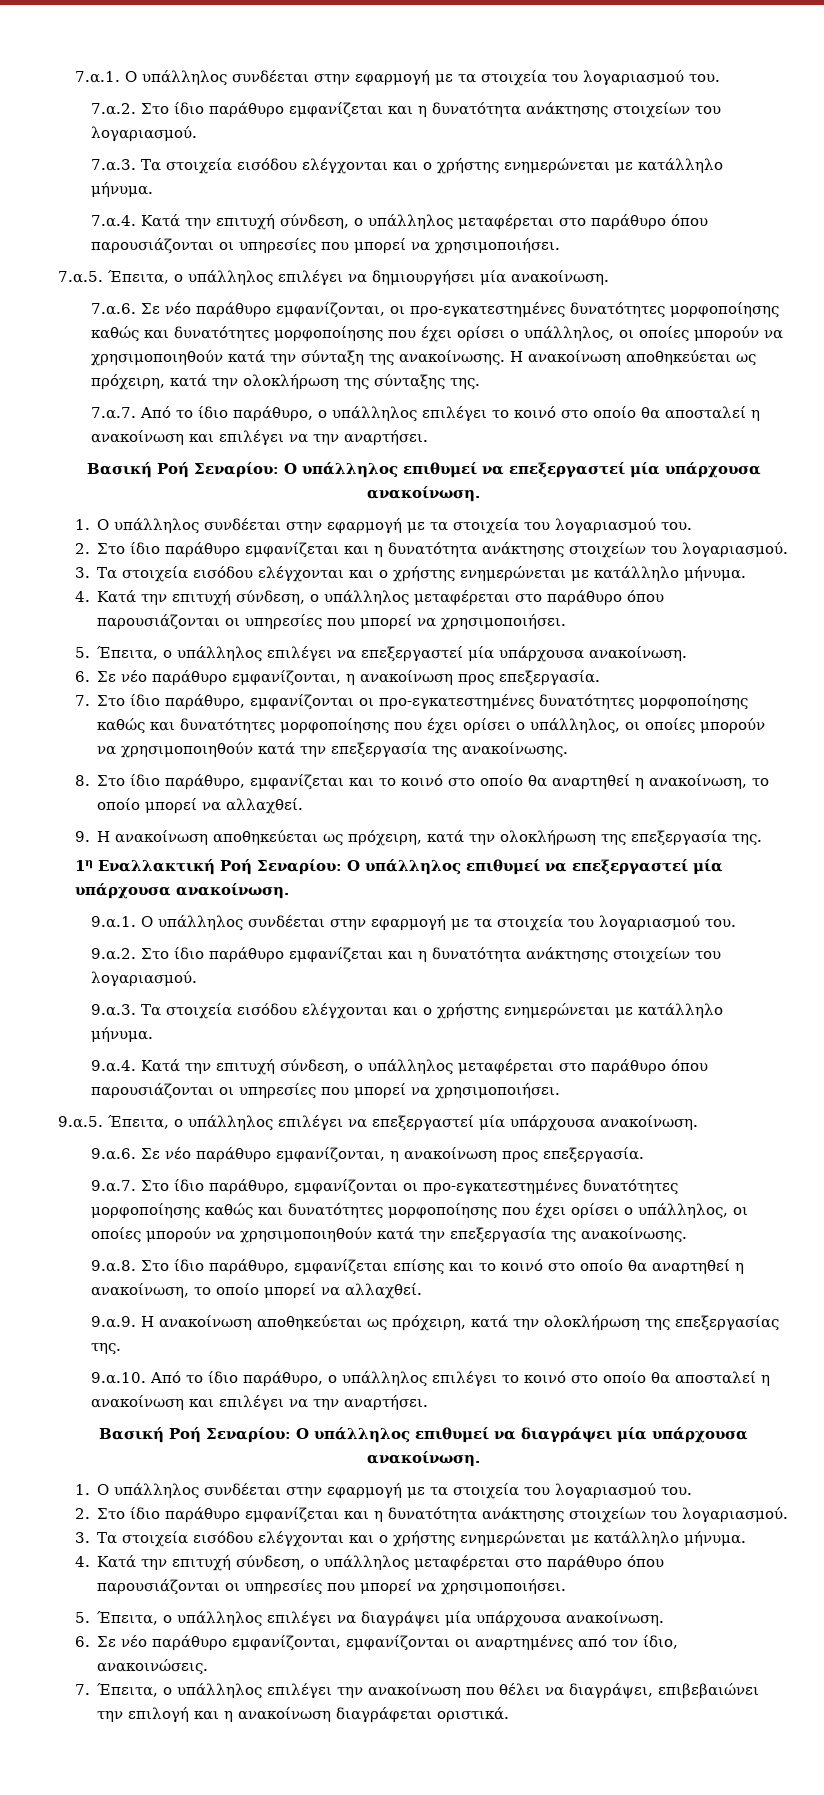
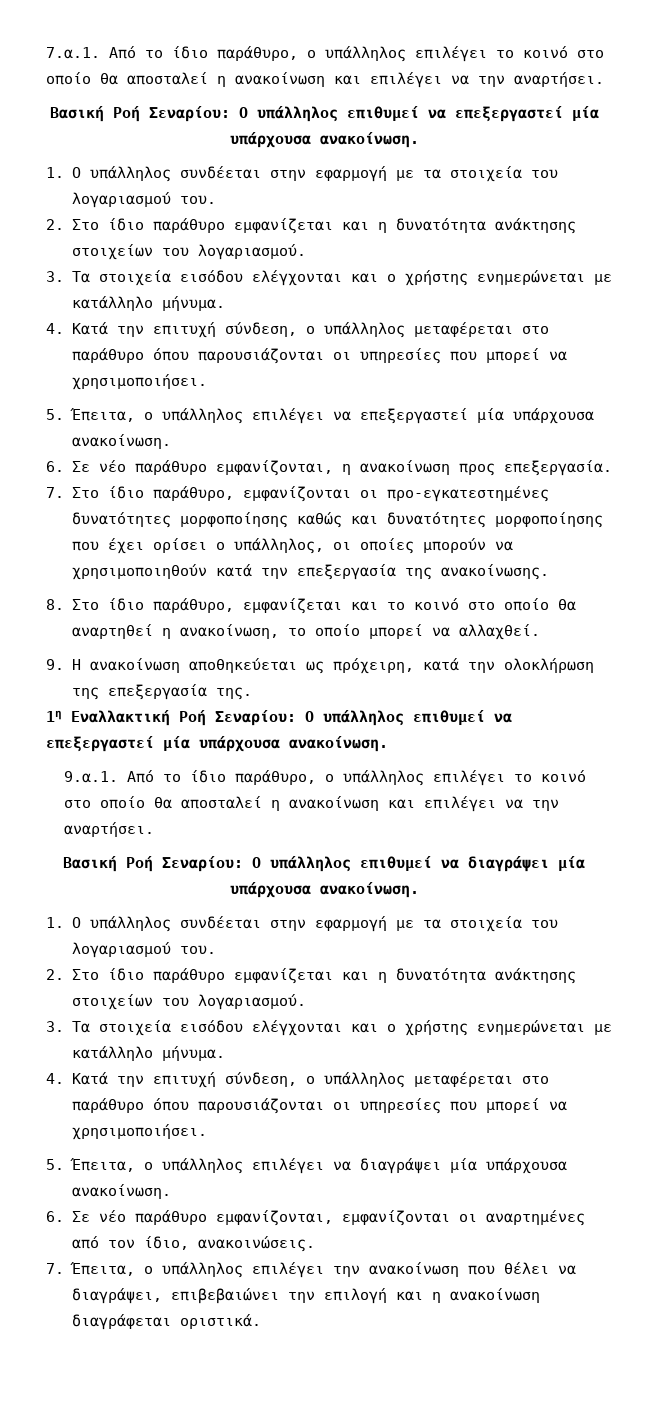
- 7.α.1. Ο υπάλληλος συνδέεται στην εφαρμογή με τα στοιχεία του λογαριασμού του.
- 7.α.2. Στο ίδιο παράθυρο εμφανίζεται και η δυνατότητα ανάκτησης στοιχείων του λογαριασμού.
- 7.α.3. Τα στοιχεία εισόδου ελέγχονται και ο χρήστης ενημερώνεται με κατάλληλο μήνυμα.
- 7.α.4. Κατά την επιτυχή σύνδεση, ο υπάλληλος μεταφέρεται στο παράθυρο όπου παρουσιάζονται οι υπηρεσίες που μπορεί να χρησιμοποιήσει.
- 7.α.5. Έπειτα, ο υπάλληλος επιλέγει να δημιουργήσει μία ανακοίνωση.
- 7.α.6. Σε νέο παράθυρο εμφανίζονται, οι προ-εγκατεστημένες δυνατότητες μορφοποίησης καθώς και δυνατότητες μορφοποίησης που έχει ορίσει ο υπάλληλος, οι οποίες μπορούν να χρησιμοποιηθούν κατά την σύνταξη της ανακοίνωσης. Η ανακοίνωση αποθηκεύεται ως πρόχειρη, κατά την ολοκλήρωση της σύνταξης της.
- 7.α.7. Από το ίδιο παράθυρο, ο υπάλληλος επιλέγει το κοινό στο οποίο θα αποσταλεί η ανακοίνωση και επιλέγει να την αναρτήσει.
+ 7.α.1. Από το ίδιο παράθυρο, ο υπάλληλος επιλέγει το κοινό στο οποίο θα αποσταλεί η ανακοίνωση και επιλέγει να την αναρτήσει.
- 9.α.1. Ο υπάλληλος συνδέεται στην εφαρμογή με τα στοιχεία του λογαριασμού του.
- 9.α.2. Στο ίδιο παράθυρο εμφανίζεται και η δυνατότητα ανάκτησης στοιχείων του λογαριασμού.
- 9.α.3. Τα στοιχεία εισόδου ελέγχονται και ο χρήστης ενημερώνεται με κατάλληλο μήνυμα.
- 9.α.4. Κατά την επιτυχή σύνδεση, ο υπάλληλος μεταφέρεται στο παράθυρο όπου παρουσιάζονται οι υπηρεσίες που μπορεί να χρησιμοποιήσει.
- 9.α.5. Έπειτα, ο υπάλληλος επιλέγει να επεξεργαστεί μία υπάρχουσα ανακοίνωση.
- 9.α.6. Σε νέο παράθυρο εμφανίζονται, η ανακοίνωση προς επεξεργασία.
- 9.α.7. Στο ίδιο παράθυρο, εμφανίζονται οι προ-εγκατεστημένες δυνατότητες μορφοποίησης καθώς και δυνατότητες μορφοποίησης που έχει ορίσει ο υπάλληλος, οι οποίες μπορούν να χρησιμοποιηθούν κατά την επεξεργασία της ανακοίνωσης.
- 9.α.8. Στο ίδιο παράθυρο, εμφανίζεται επίσης και το κοινό στο οποίο θα αναρτηθεί η ανακοίνωση, το οποίο μπορεί να αλλαχθεί.
- 9.α.9. Η ανακοίνωση αποθηκεύεται ως πρόχειρη, κατά την ολοκλήρωση της επεξεργασίας της.
- 9.α.10. Από το ίδιο παράθυρο, ο υπάλληλος επιλέγει το κοινό στο οποίο θα αποσταλεί η ανακοίνωση και επιλέγει να την αναρτήσει.
+ 9.α.1. Από το ίδιο παράθυρο, ο υπάλληλος επιλέγει το κοινό στο οποίο θα αποσταλεί η ανακοίνωση και επιλέγει να την αναρτήσει.

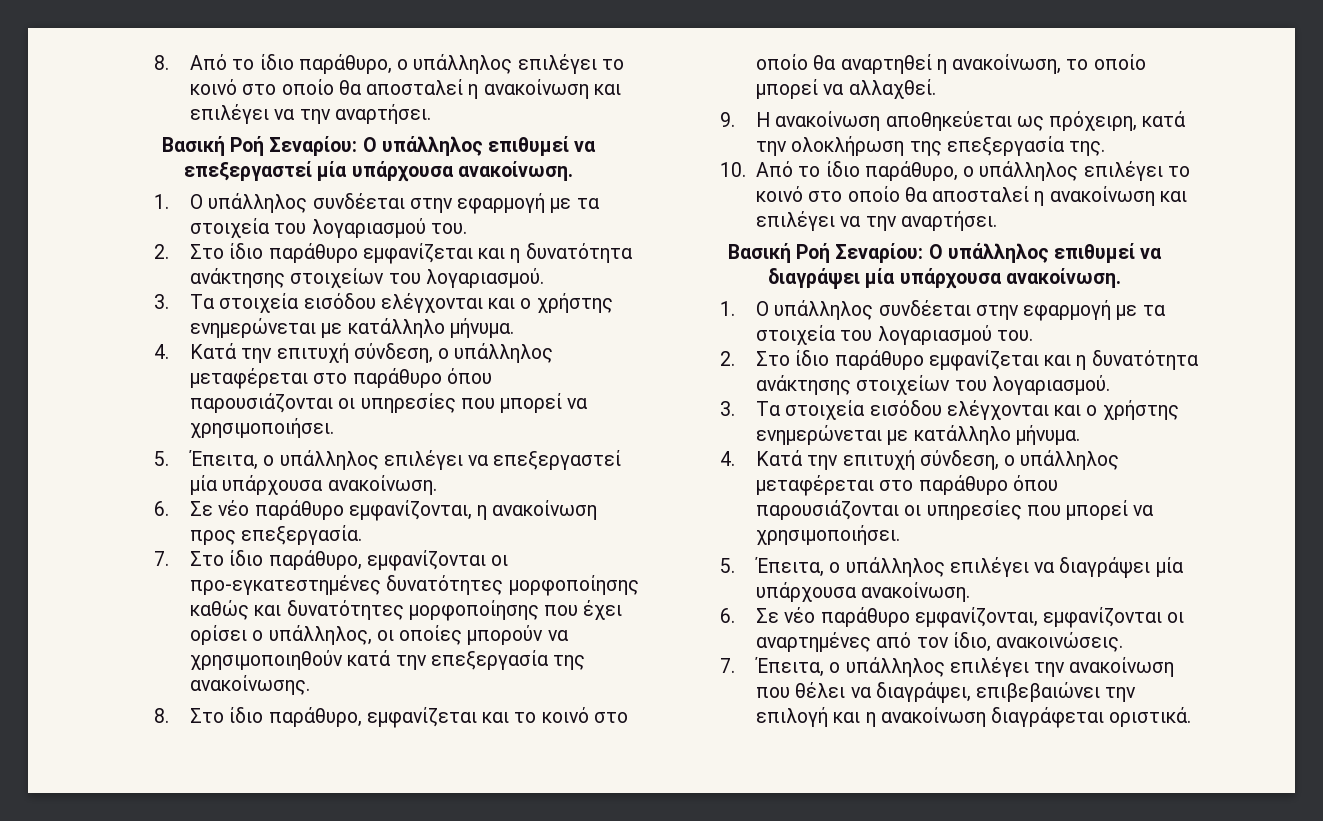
- 7.α.1. Από το ίδιο παράθυρο, ο υπάλληλος επιλέγει το κοινό στο οποίο θα αποσταλεί η ανακοίνωση και επιλέγει να την αναρτήσει.
+ 8. Από το ίδιο παράθυρο, ο υπάλληλος επιλέγει το κοινό στο οποίο θα αποσταλεί η ανακοίνωση και επιλέγει να την αναρτήσει.
- 1η Εναλλακτική Ροή Σεναρίου: Ο υπάλληλος επιθυμεί να επεξεργαστεί μία υπάρχουσα ανακοίνωση.
- 9.α.1. Από το ίδιο παράθυρο, ο υπάλληλος επιλέγει το κοινό στο οποίο θα αποσταλεί η ανακοίνωση και επιλέγει να την αναρτήσει.
+ 10. Από το ίδιο παράθυρο, ο υπάλληλος επιλέγει το κοινό στο οποίο θα αποσταλεί η ανακοίνωση και επιλέγει να την αναρτήσει.

